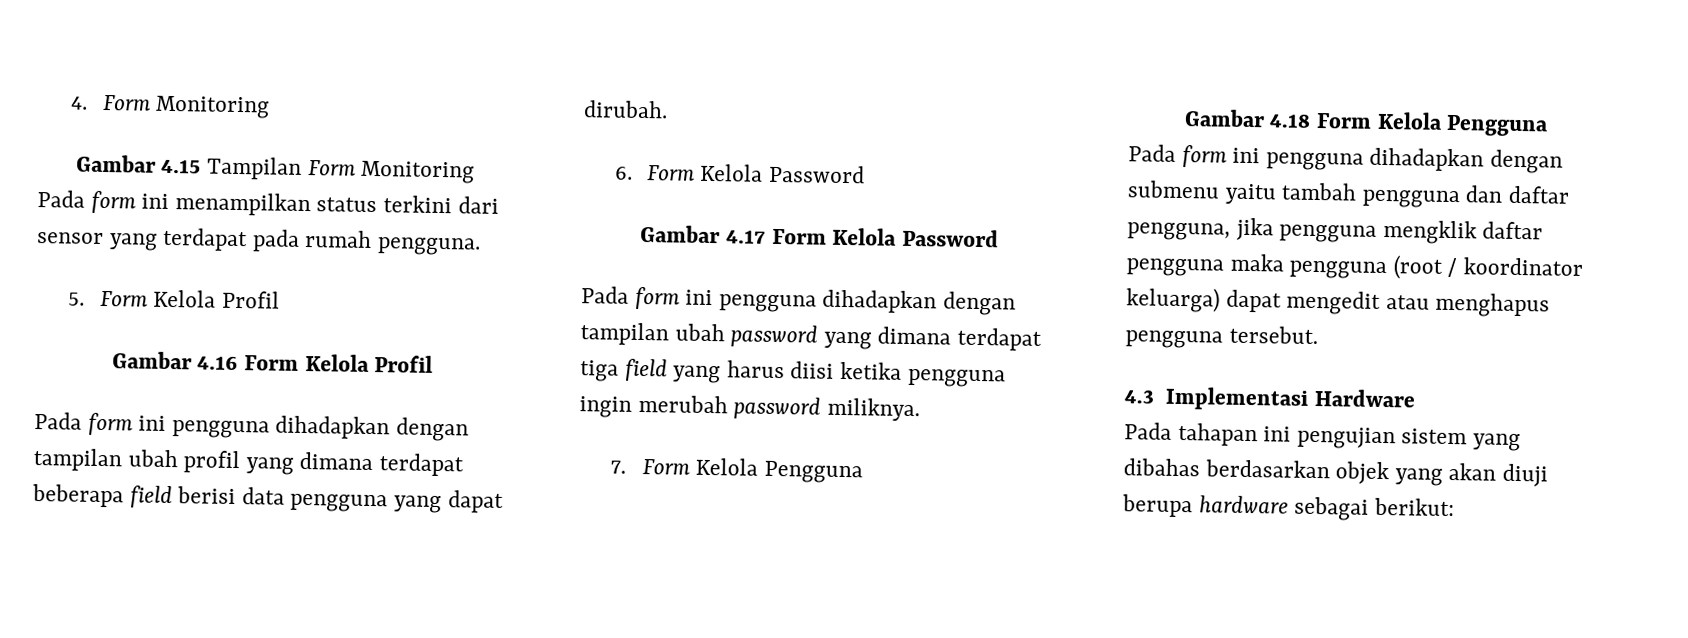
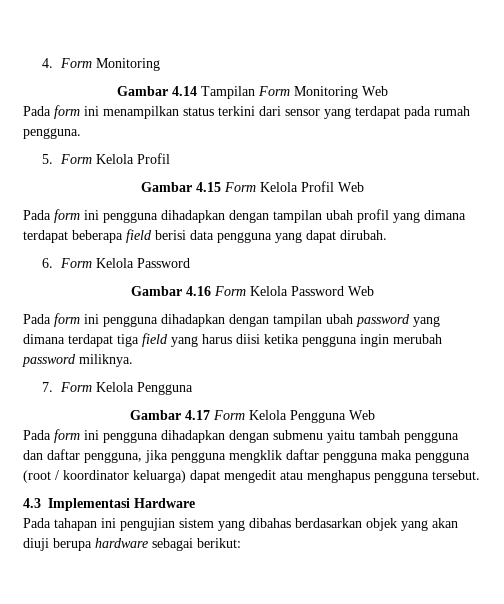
- Gambar 4.15 Tampilan Form Monitoring
+ Gambar 4.14 Tampilan Form Monitoring Web
- Gambar 4.16 Form Kelola Profil
+ Gambar 4.15 Form Kelola Profil Web
- Gambar 4.17 Form Kelola Password
+ Gambar 4.16 Form Kelola Password Web
- Gambar 4.18 Form Kelola Pengguna
+ Gambar 4.17 Form Kelola Pengguna Web

